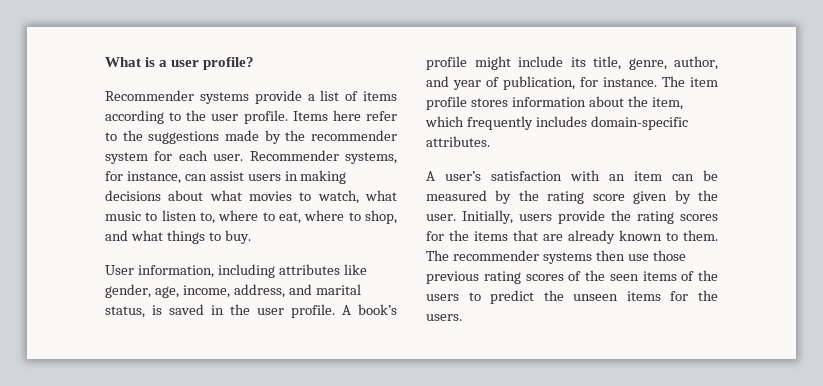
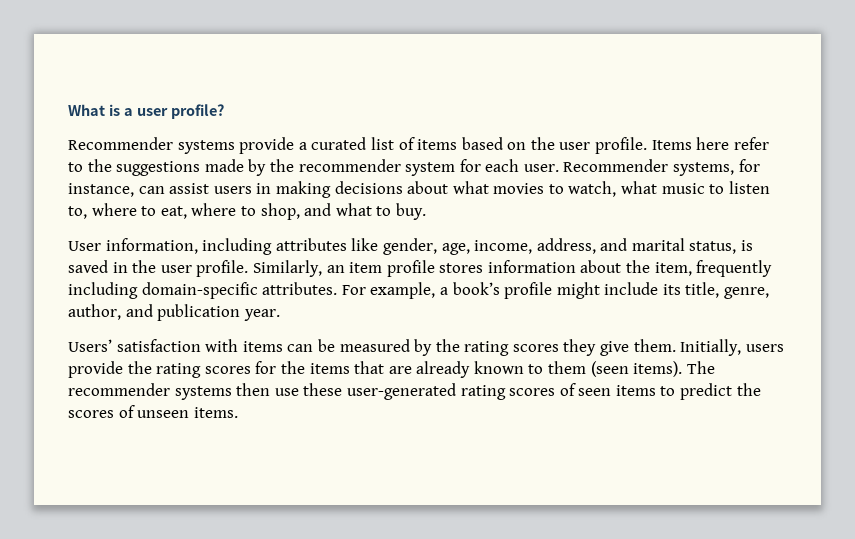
- Recommender systems provide a list of items according to the user profile.
+ Recommender systems provide a curated list of items based on the user profile.
- Recommender systems, for instance, can assist users in making decisions about what movies to watch, what music to listen to, where to eat, where to shop, and what things to buy.
+ Recommender systems, for instance, can assist users in making decisions about what movies to watch, what music to listen to, where to eat, where to shop, and what to buy.
- A book’s profile might include its title, genre, author, and year of publication, for instance. The item profile stores information about the item, which frequently includes domain-specific attributes.
- A user’s satisfaction with an item can be measured by the rating score given by the user.
+ Similarly, an item profile stores information about the item, frequently including domain-specific attributes. For example, a book’s profile might include its title, genre, author, and publication year.
+ Users’ satisfaction with items can be measured by the rating scores they give them.
- Initially, users provide the rating scores for the items that are already known to them.
+ Initially, users provide the rating scores for the items that are already known to them (seen items).
- The recommender systems then use those previous rating scores of the seen items of the users to predict the unseen items for the users.
+ The recommender systems then use these user-generated rating scores of seen items to predict the scores of unseen items.

